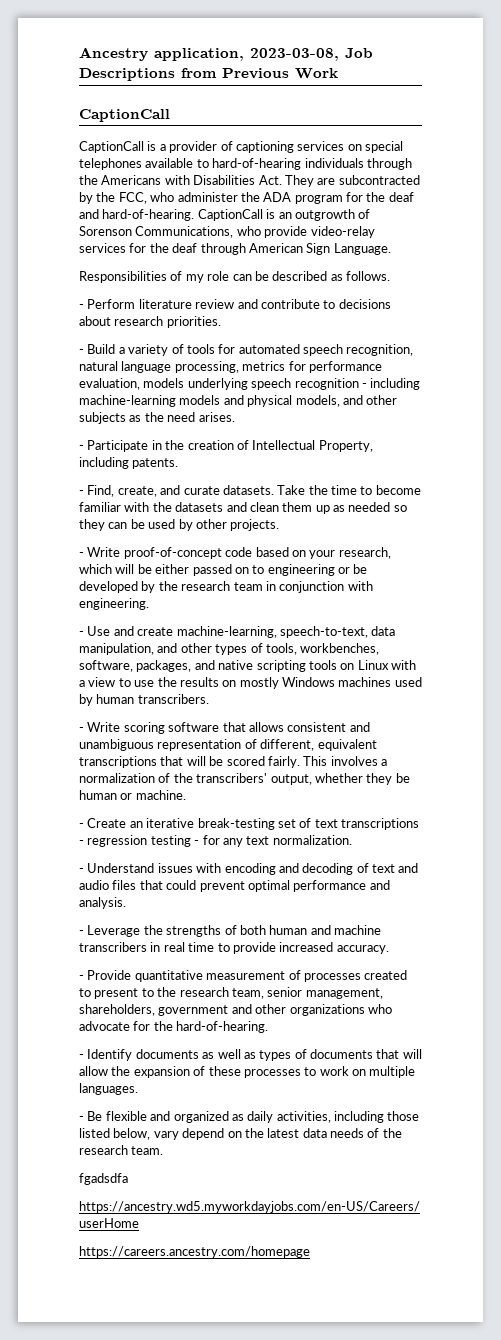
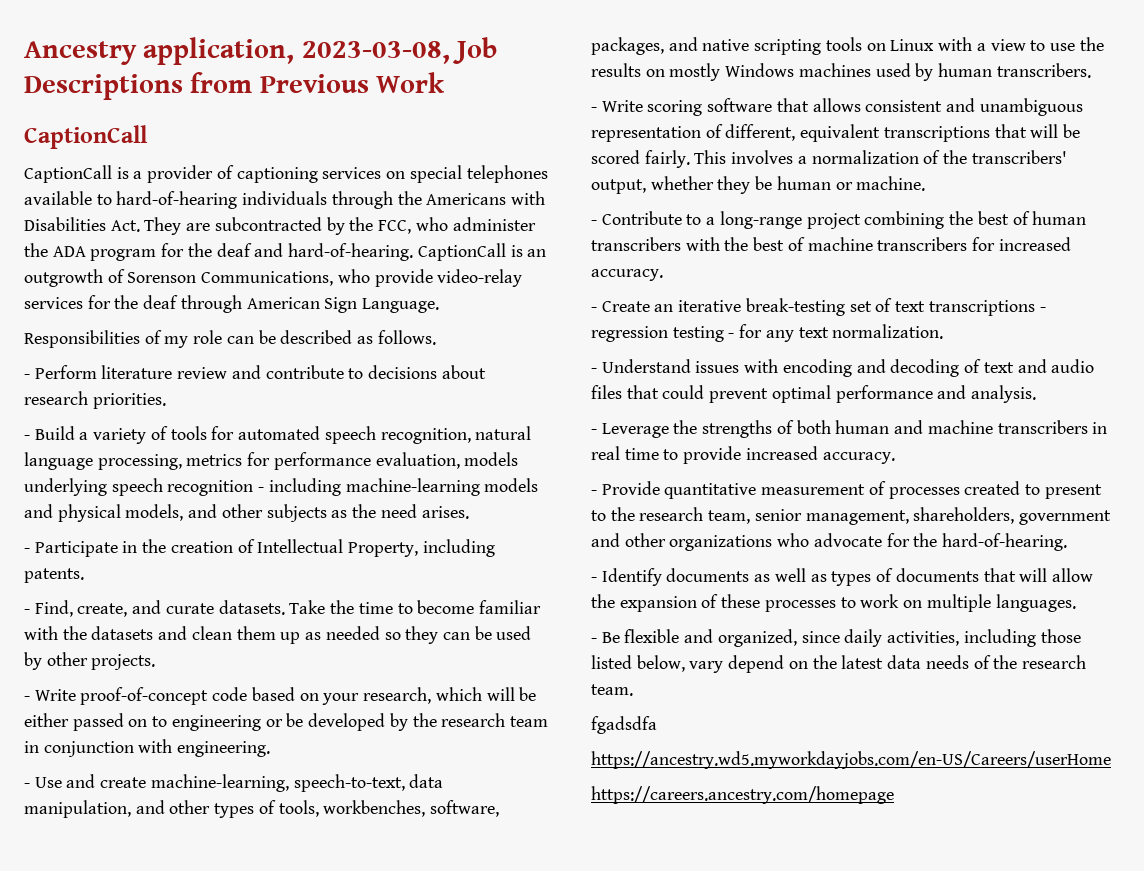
+ - Contribute to a long-range project combining the best of human transcribers with the best of machine transcribers for increased accuracy.
- - Be flexible and organized as daily activities, including those listed below, vary depend on the latest data needs of the research team.
+ - Be flexible and organized, since daily activities, including those listed below, vary depend on the latest data needs of the research team.

